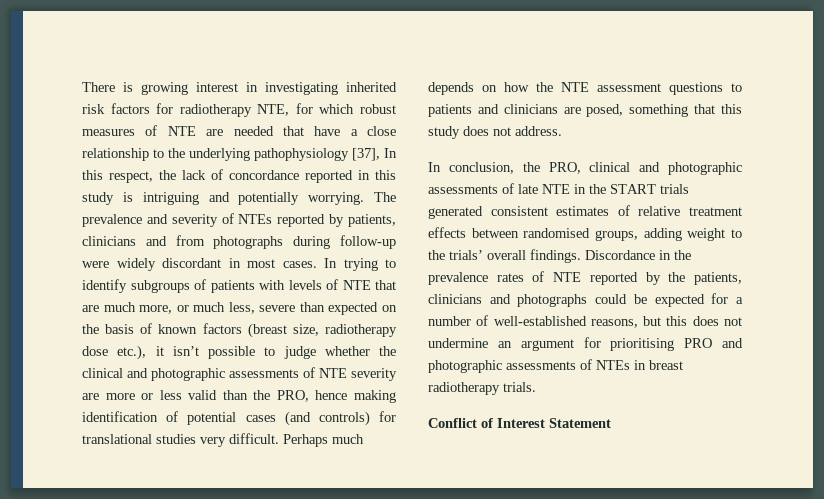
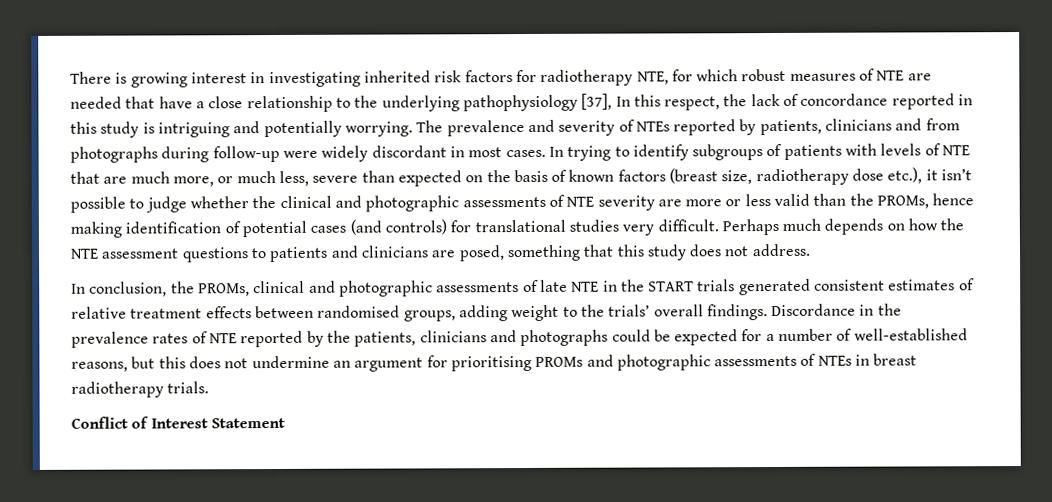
- In trying to identify subgroups of patients with levels of NTE that are much more, or much less, severe than expected on the basis of known factors (breast size, radiotherapy dose etc.), it isn’t possible to judge whether the clinical and photographic assessments of NTE severity are more or less valid than the PRO, hence making identification of potential cases (and controls) for translational studies very difficult.
+ In trying to identify subgroups of patients with levels of NTE that are much more, or much less, severe than expected on the basis of known factors (breast size, radiotherapy dose etc.), it isn’t possible to judge whether the clinical and photographic assessments of NTE severity are more or less valid than the PROMs, hence making identification of potential cases (and controls) for translational studies very difficult.
- In conclusion, the PRO, clinical and photographic assessments of late NTE in the START trials generated consistent estimates of relative treatment effects between randomised groups, adding weight to the trials’ overall findings.
+ In conclusion, the PROMs, clinical and photographic assessments of late NTE in the START trials generated consistent estimates of relative treatment effects between randomised groups, adding weight to the trials’ overall findings.
- Discordance in the prevalence rates of NTE reported by the patients, clinicians and photographs could be expected for a number of well-established reasons, but this does not undermine an argument for prioritising PRO and photographic assessments of NTEs in breast radiotherapy trials.
+ Discordance in the prevalence rates of NTE reported by the patients, clinicians and photographs could be expected for a number of well-established reasons, but this does not undermine an argument for prioritising PROMs and photographic assessments of NTEs in breast radiotherapy trials.

